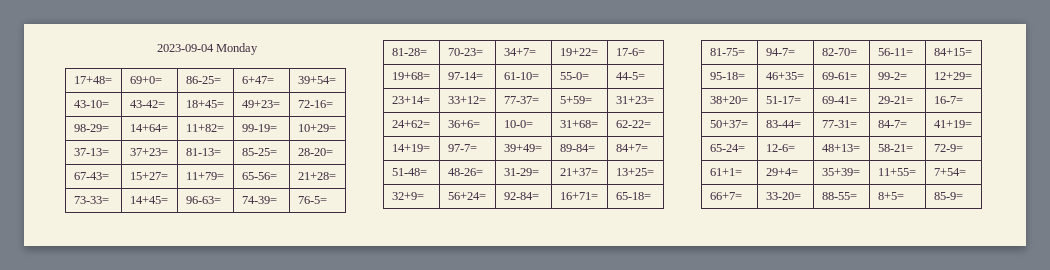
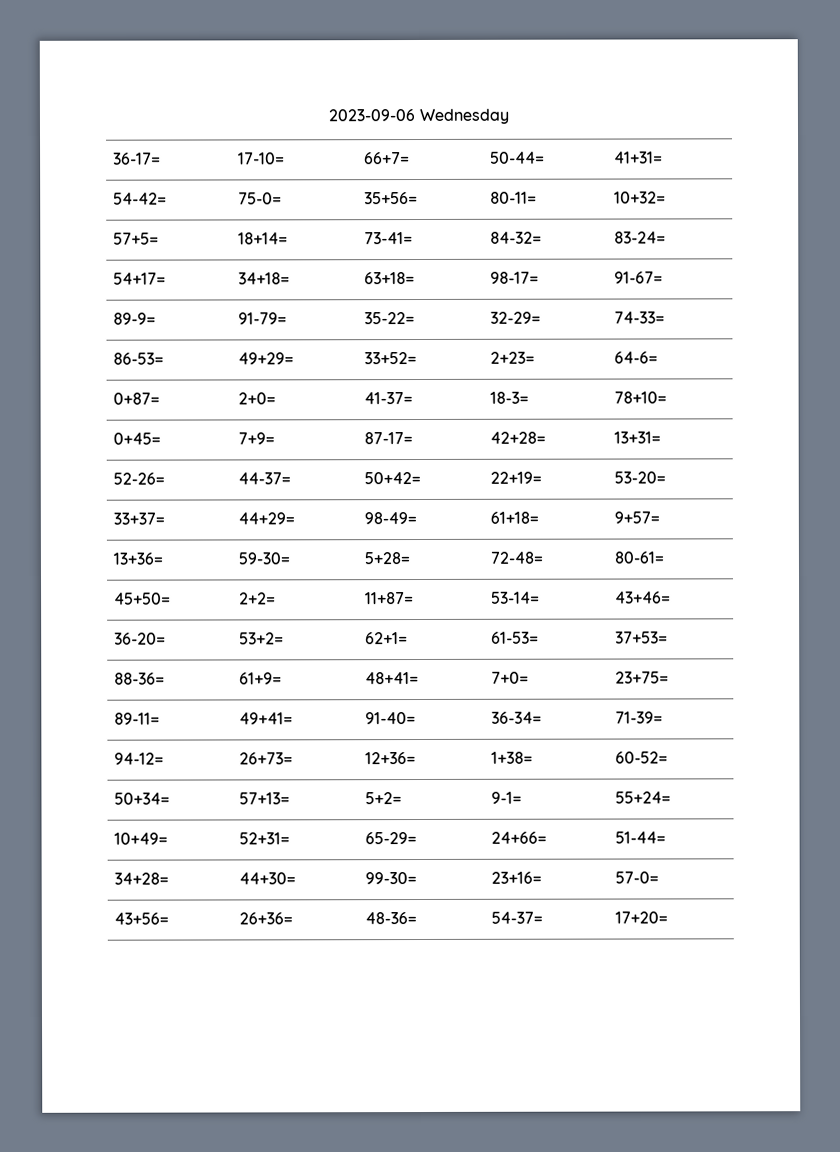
- 2023-09-04 Monday
- 17+48= | 69+0= | 86-25= | 6+47= | 39+54=
- 43-10= | 43-42= | 18+45= | 49+23= | 72-16=
- 98-29= | 14+64= | 11+82= | 99-19= | 10+29=
- 37-13= | 37+23= | 81-13= | 85-25= | 28-20=
- 67-43= | 15+27= | 11+79= | 65-56= | 21+28=
- 73-33= | 14+45= | 96-63= | 74-39= | 76-5=
- 81-28= | 70-23= | 34+7= | 19+22= | 17-6=
- 19+68= | 97-14= | 61-10= | 55-0= | 44-5=
- 23+14= | 33+12= | 77-37= | 5+59= | 31+23=
- 24+62= | 36+6= | 10-0= | 31+68= | 62-22=
- 14+19= | 97-7= | 39+49= | 89-84= | 84+7=
- 51-48= | 48-26= | 31-29= | 21+37= | 13+25=
- 32+9= | 56+24= | 92-84= | 16+71= | 65-18=
- 81-75= | 94-7= | 82-70= | 56-11= | 84+15=
- 95-18= | 46+35= | 69-61= | 99-2= | 12+29=
- 38+20= | 51-17= | 69-41= | 29-21= | 16-7=
- 50+37= | 83-44= | 77-31= | 84-7= | 41+19=
- 65-24= | 12-6= | 48+13= | 58-21= | 72-9=
- 61+1= | 29+4= | 35+39= | 11+55= | 7+54=
- 66+7= | 33-20= | 88-55= | 8+5= | 85-9=
+ 2023-09-06 Wednesday
+ 36-17= | 17-10= | 66+7= | 50-44= | 41+31=
+ 54-42= | 75-0= | 35+56= | 80-11= | 10+32=
+ 57+5= | 18+14= | 73-41= | 84-32= | 83-24=
+ 54+17= | 34+18= | 63+18= | 98-17= | 91-67=
+ 89-9= | 91-79= | 35-22= | 32-29= | 74-33=
+ 86-53= | 49+29= | 33+52= | 2+23= | 64-6=
+ 0+87= | 2+0= | 41-37= | 18-3= | 78+10=
+ 0+45= | 7+9= | 87-17= | 42+28= | 13+31=
+ 52-26= | 44-37= | 50+42= | 22+19= | 53-20=
+ 33+37= | 44+29= | 98-49= | 61+18= | 9+57=
+ 13+36= | 59-30= | 5+28= | 72-48= | 80-61=
+ 45+50= | 2+2= | 11+87= | 53-14= | 43+46=
+ 36-20= | 53+2= | 62+1= | 61-53= | 37+53=
+ 88-36= | 61+9= | 48+41= | 7+0= | 23+75=
+ 89-11= | 49+41= | 91-40= | 36-34= | 71-39=
+ 94-12= | 26+73= | 12+36= | 1+38= | 60-52=
+ 50+34= | 57+13= | 5+2= | 9-1= | 55+24=
+ 10+49= | 52+31= | 65-29= | 24+66= | 51-44=
+ 34+28= | 44+30= | 99-30= | 23+16= | 57-0=
+ 43+56= | 26+36= | 48-36= | 54-37= | 17+20=

